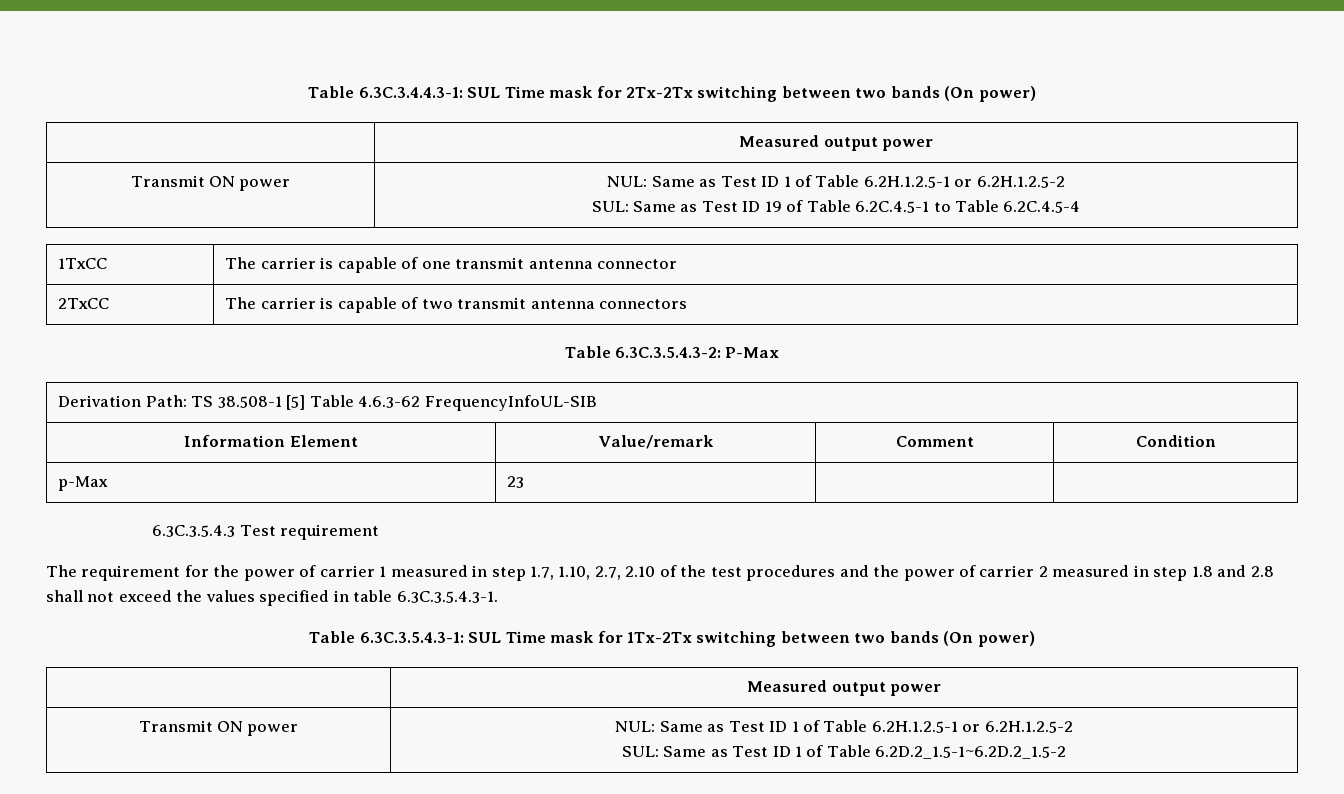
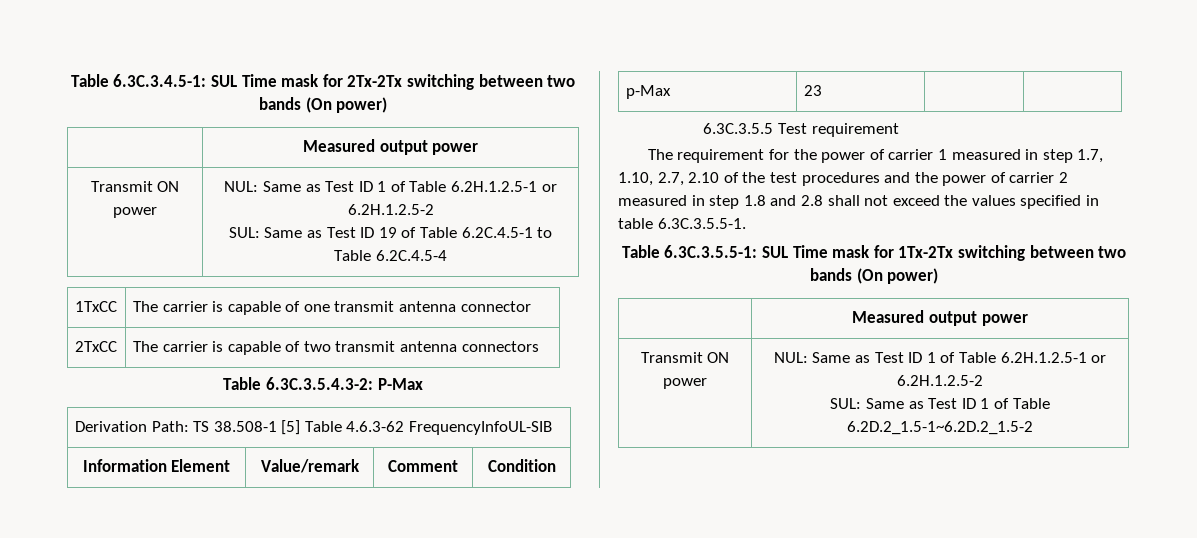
- Table 6.3C.3.4.4.3-1: SUL Time mask for 2Tx-2Tx switching between two bands (On power)
+ Table 6.3C.3.4.5-1: SUL Time mask for 2Tx-2Tx switching between two bands (On power)
- 6.3C.3.5.4.3 Test requirement
+ 6.3C.3.5.5 Test requirement
- The requirement for the power of carrier 1 measured in step 1.7, 1.10, 2.7, 2.10 of the test procedures and the power of carrier 2 measured in step 1.8 and 2.8 shall not exceed the values specified in table 6.3C.3.5.4.3-1.
- Table 6.3C.3.5.4.3-1: SUL Time mask for 1Tx-2Tx switching between two bands (On power)
+ The requirement for the power of carrier 1 measured in step 1.7, 1.10, 2.7, 2.10 of the test procedures and the power of carrier 2 measured in step 1.8 and 2.8 shall not exceed the values specified in table 6.3C.3.5.5-1.
+ Table 6.3C.3.5.5-1: SUL Time mask for 1Tx-2Tx switching between two bands (On power)

